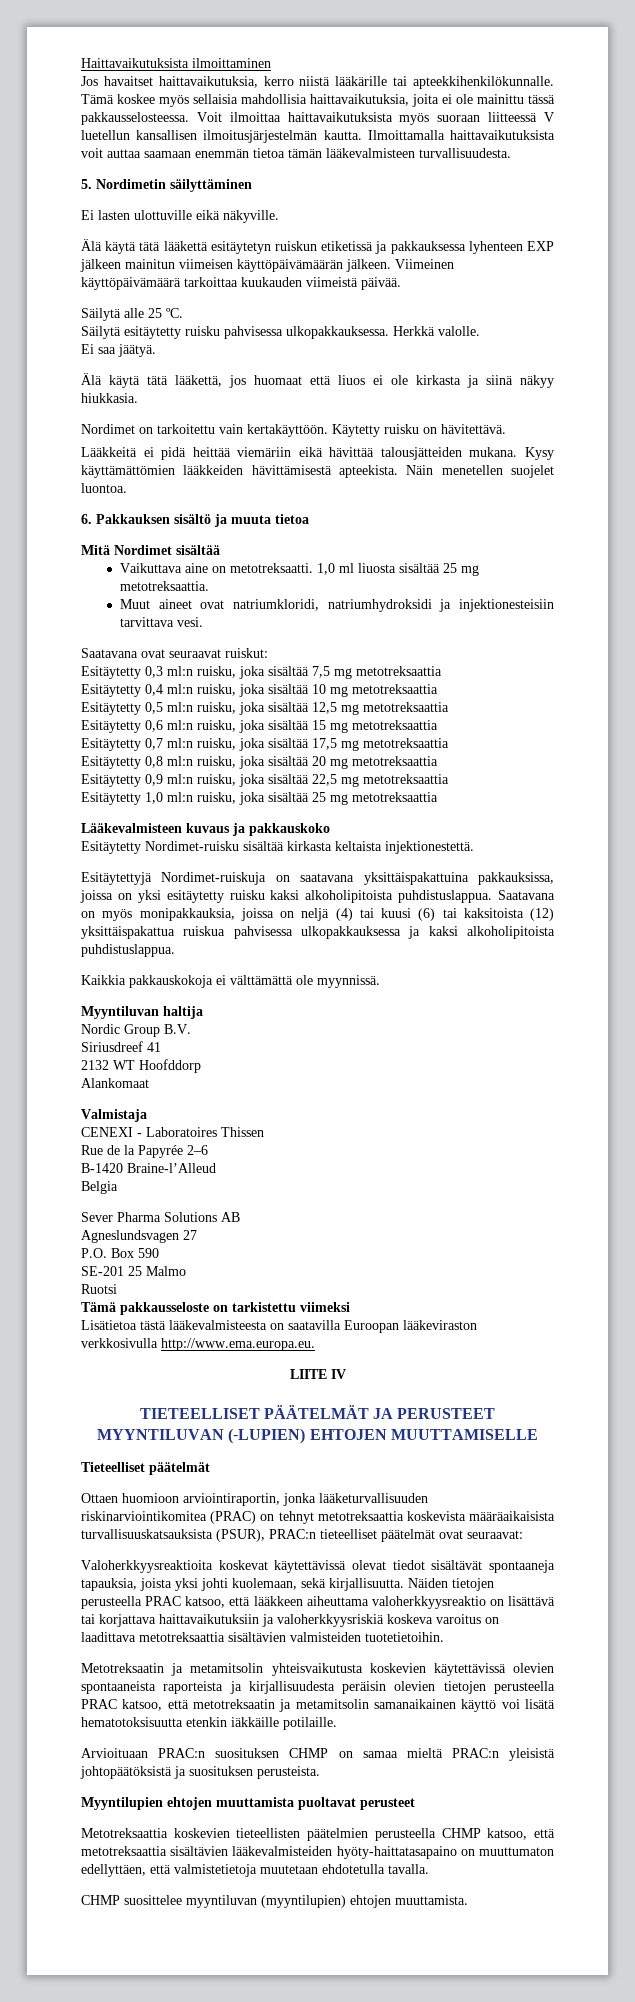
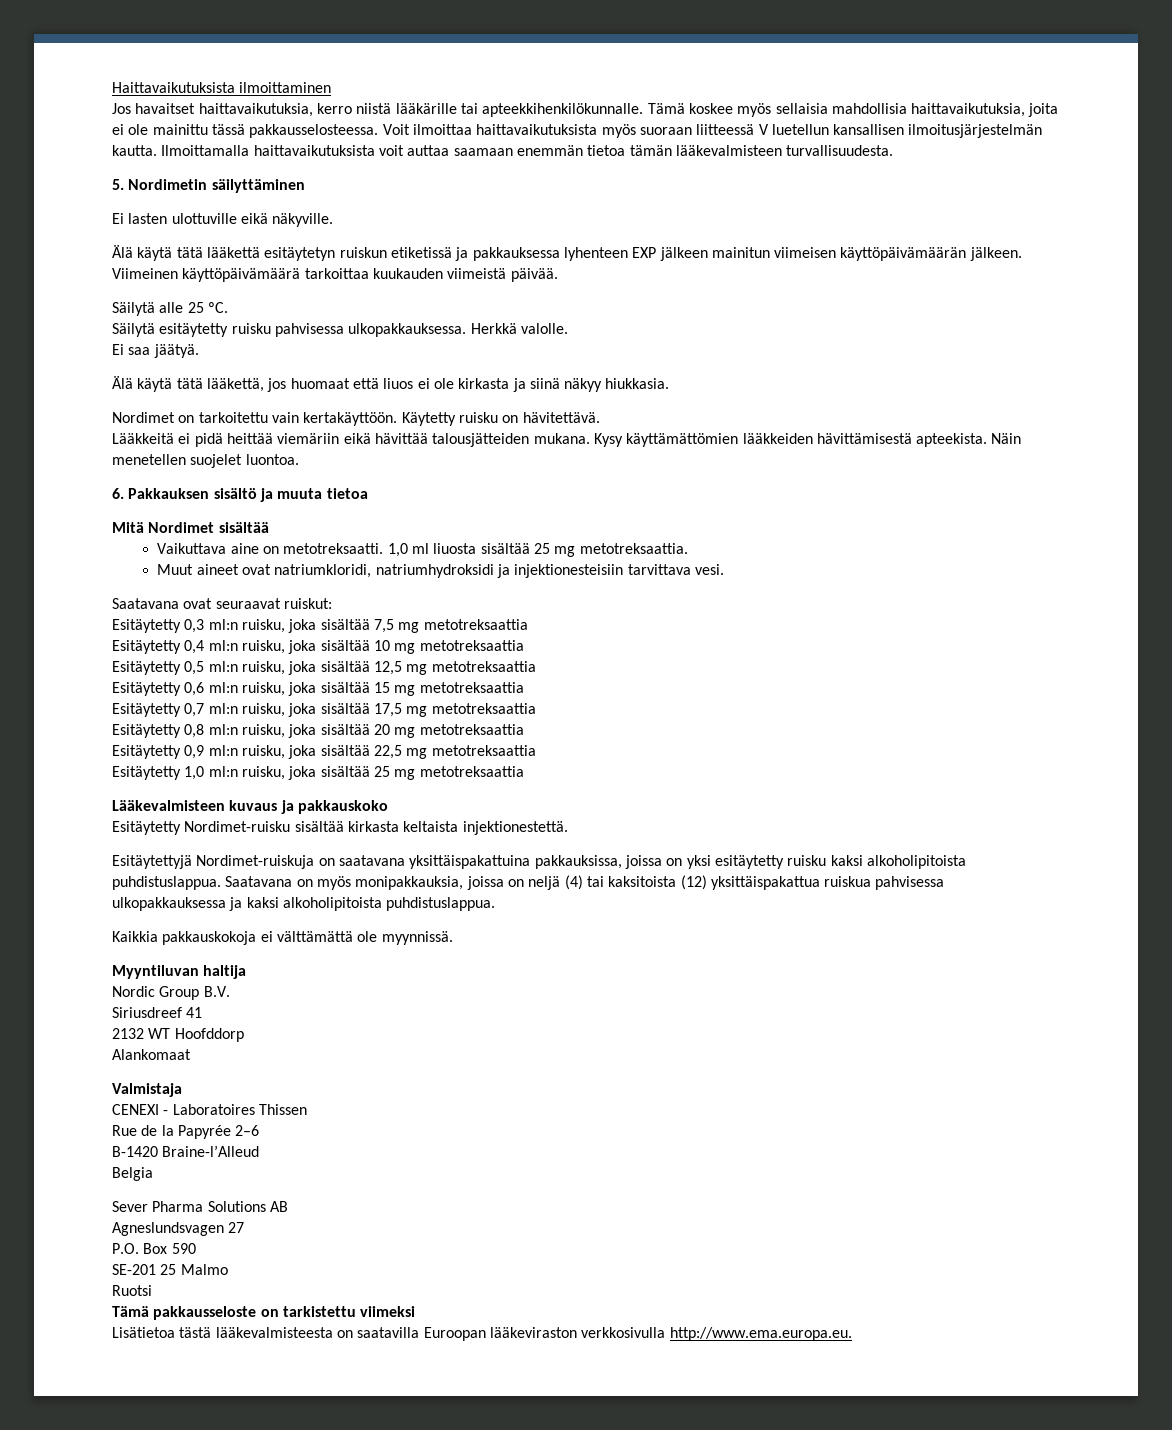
- Saatavana on myös monipakkauksia, joissa on neljä (4) tai kuusi (6) tai kaksitoista (12) yksittäispakattua ruiskua pahvisessa ulkopakkauksessa ja kaksi alkoholipitoista puhdistuslappua.
+ Saatavana on myös monipakkauksia, joissa on neljä (4) tai kaksitoista (12) yksittäispakattua ruiskua pahvisessa ulkopakkauksessa ja kaksi alkoholipitoista puhdistuslappua.
- LIITE IV
- TIETEELLISET PÄÄTELMÄT JA PERUSTEET MYYNTILUVAN (-LUPIEN) EHTOJEN MUUTTAMISELLE
- Tieteelliset päätelmät
- Ottaen huomioon arviointiraportin, jonka lääketurvallisuuden riskinarviointikomitea (PRAC) on tehnyt metotreksaattia koskevista määräaikaisista turvallisuuskatsauksista (PSUR), PRAC:n tieteelliset päätelmät ovat seuraavat:
- Valoherkkyysreaktioita koskevat käytettävissä olevat tiedot sisältävät spontaaneja tapauksia, joista yksi johti kuolemaan, sekä kirjallisuutta. Näiden tietojen perusteella PRAC katsoo, että lääkkeen aiheuttama valoherkkyysreaktio on lisättävä tai korjattava haittavaikutuksiin ja valoherkkyysriskiä koskeva varoitus on laadittava metotreksaattia sisältävien valmisteiden tuotetietoihin.
- Metotreksaatin ja metamitsolin yhteisvaikutusta koskevien käytettävissä olevien spontaaneista raporteista ja kirjallisuudesta peräisin olevien tietojen perusteella PRAC katsoo, että metotreksaatin ja metamitsolin samanaikainen käyttö voi lisätä hematotoksisuutta etenkin iäkkäille potilaille.
- Arvioituaan PRAC:n suosituksen CHMP on samaa mieltä PRAC:n yleisistä johtopäätöksistä ja suosituksen perusteista.
- Myyntilupien ehtojen muuttamista puoltavat perusteet
- Metotreksaattia koskevien tieteellisten päätelmien perusteella CHMP katsoo, että metotreksaattia sisältävien lääkevalmisteiden hyöty-haittatasapaino on muuttumaton edellyttäen, että valmistetietoja muutetaan ehdotetulla tavalla.
- CHMP suosittelee myyntiluvan (myyntilupien) ehtojen muuttamista.

